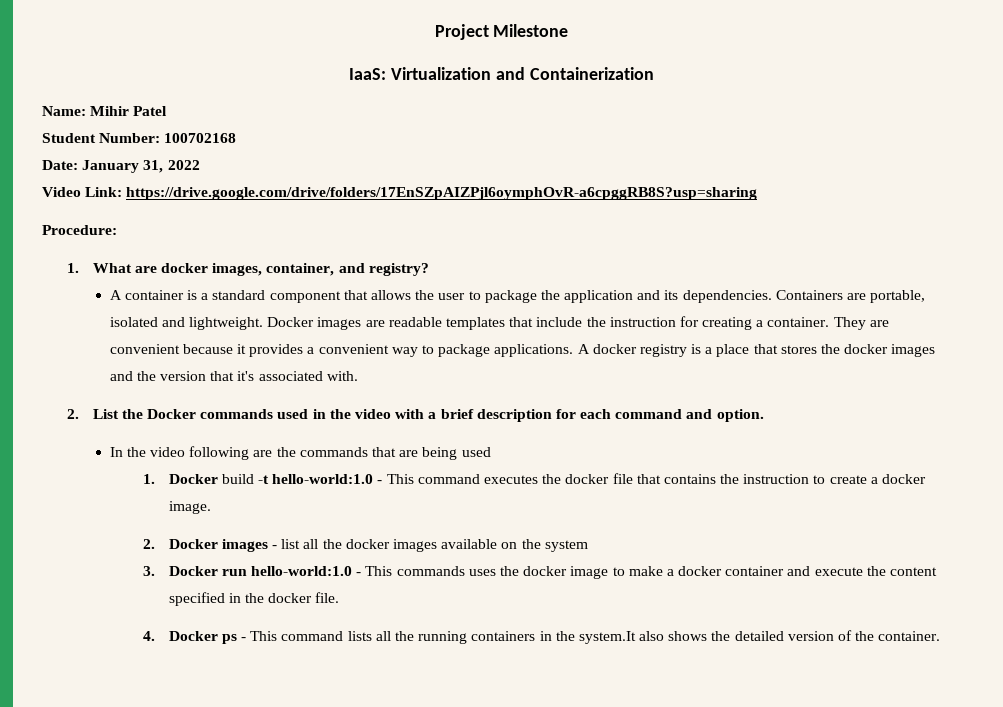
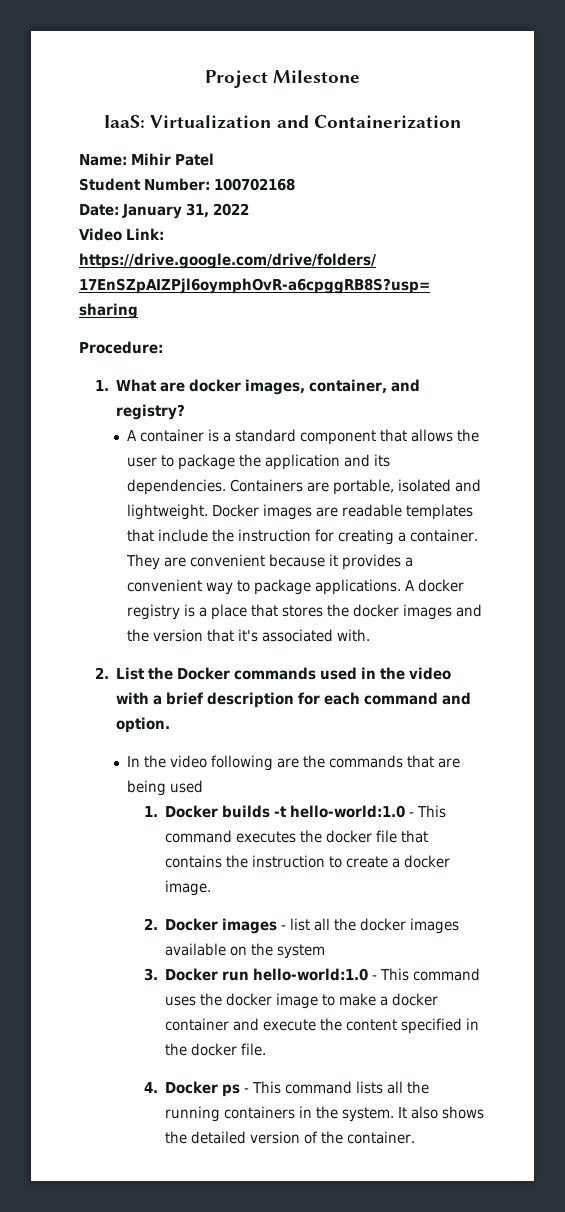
- 1. Docker build -t hello-world:1.0 - This command executes the docker file that contains the instruction to create a docker image.
+ 1. Docker builds -t hello-world:1.0 - This command executes the docker file that contains the instruction to create a docker image.
- 3. Docker run hello-world:1.0 - This commands uses the docker image to make a docker container and execute the content specified in the docker file.
+ 3. Docker run hello-world:1.0 - This command uses the docker image to make a docker container and execute the content specified in the docker file.
- 4. Docker ps - This command lists all the running containers in the system.It also shows the detailed version of the container.
+ 4. Docker ps - This command lists all the running containers in the system. It also shows the detailed version of the container.

